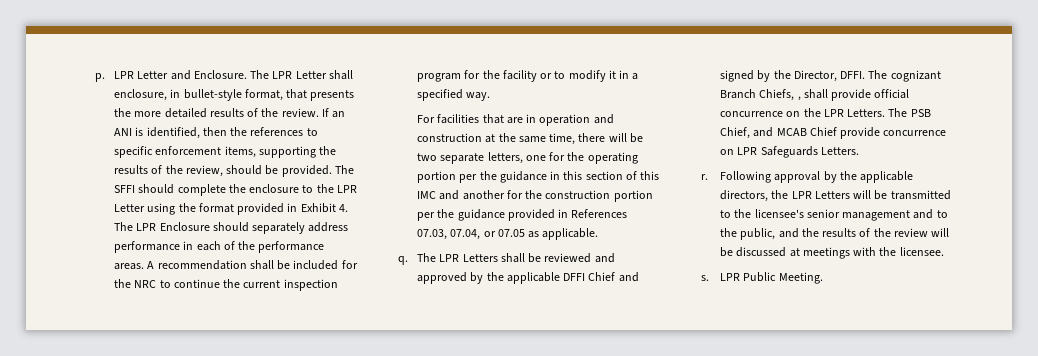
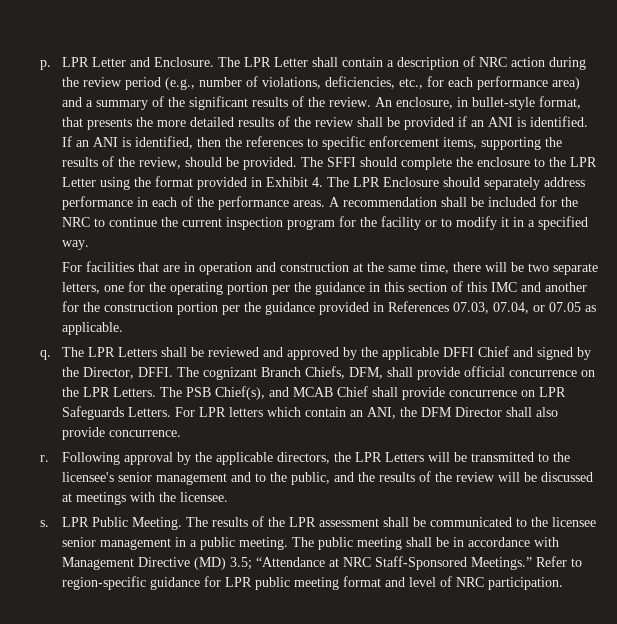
- The LPR Letter shall enclosure, in bullet-style format, that presents the more detailed results of the review.
+ The LPR Letter shall contain a description of NRC action during the review period (e.g., number of violations, deficiencies, etc., for each performance area) and a summary of the significant results of the review. An enclosure, in bullet-style format, that presents the more detailed results of the review shall be provided if an ANI is identified.
- The cognizant Branch Chiefs, , shall provide official concurrence on the LPR Letters.
+ The cognizant Branch Chiefs, DFM, shall provide official concurrence on the LPR Letters.
- The PSB Chief, and MCAB Chief provide concurrence on LPR Safeguards Letters.
+ The PSB Chief(s), and MCAB Chief shall provide concurrence on LPR Safeguards Letters. For LPR letters which contain an ANI, the DFM Director shall also provide concurrence.
+ The results of the LPR assessment shall be communicated to the licensee senior management in a public meeting. The public meeting shall be in accordance with Management Directive (MD) 3.5; “Attendance at NRC Staff-Sponsored Meetings.” Refer to region-specific guidance for LPR public meeting format and level of NRC participation.

